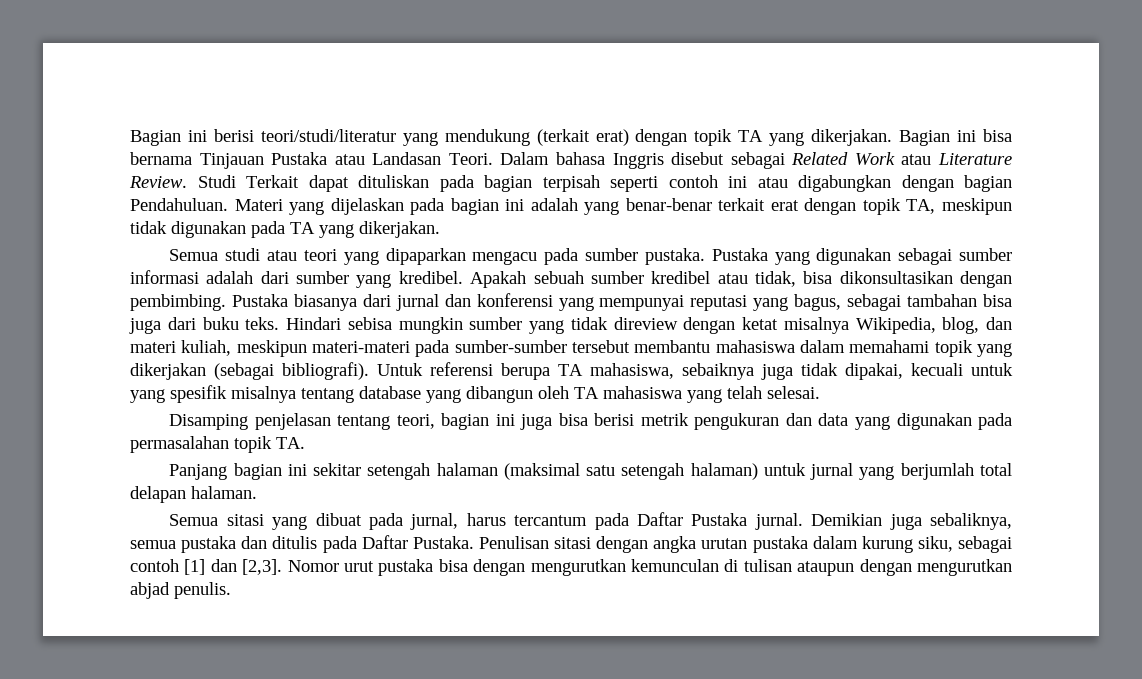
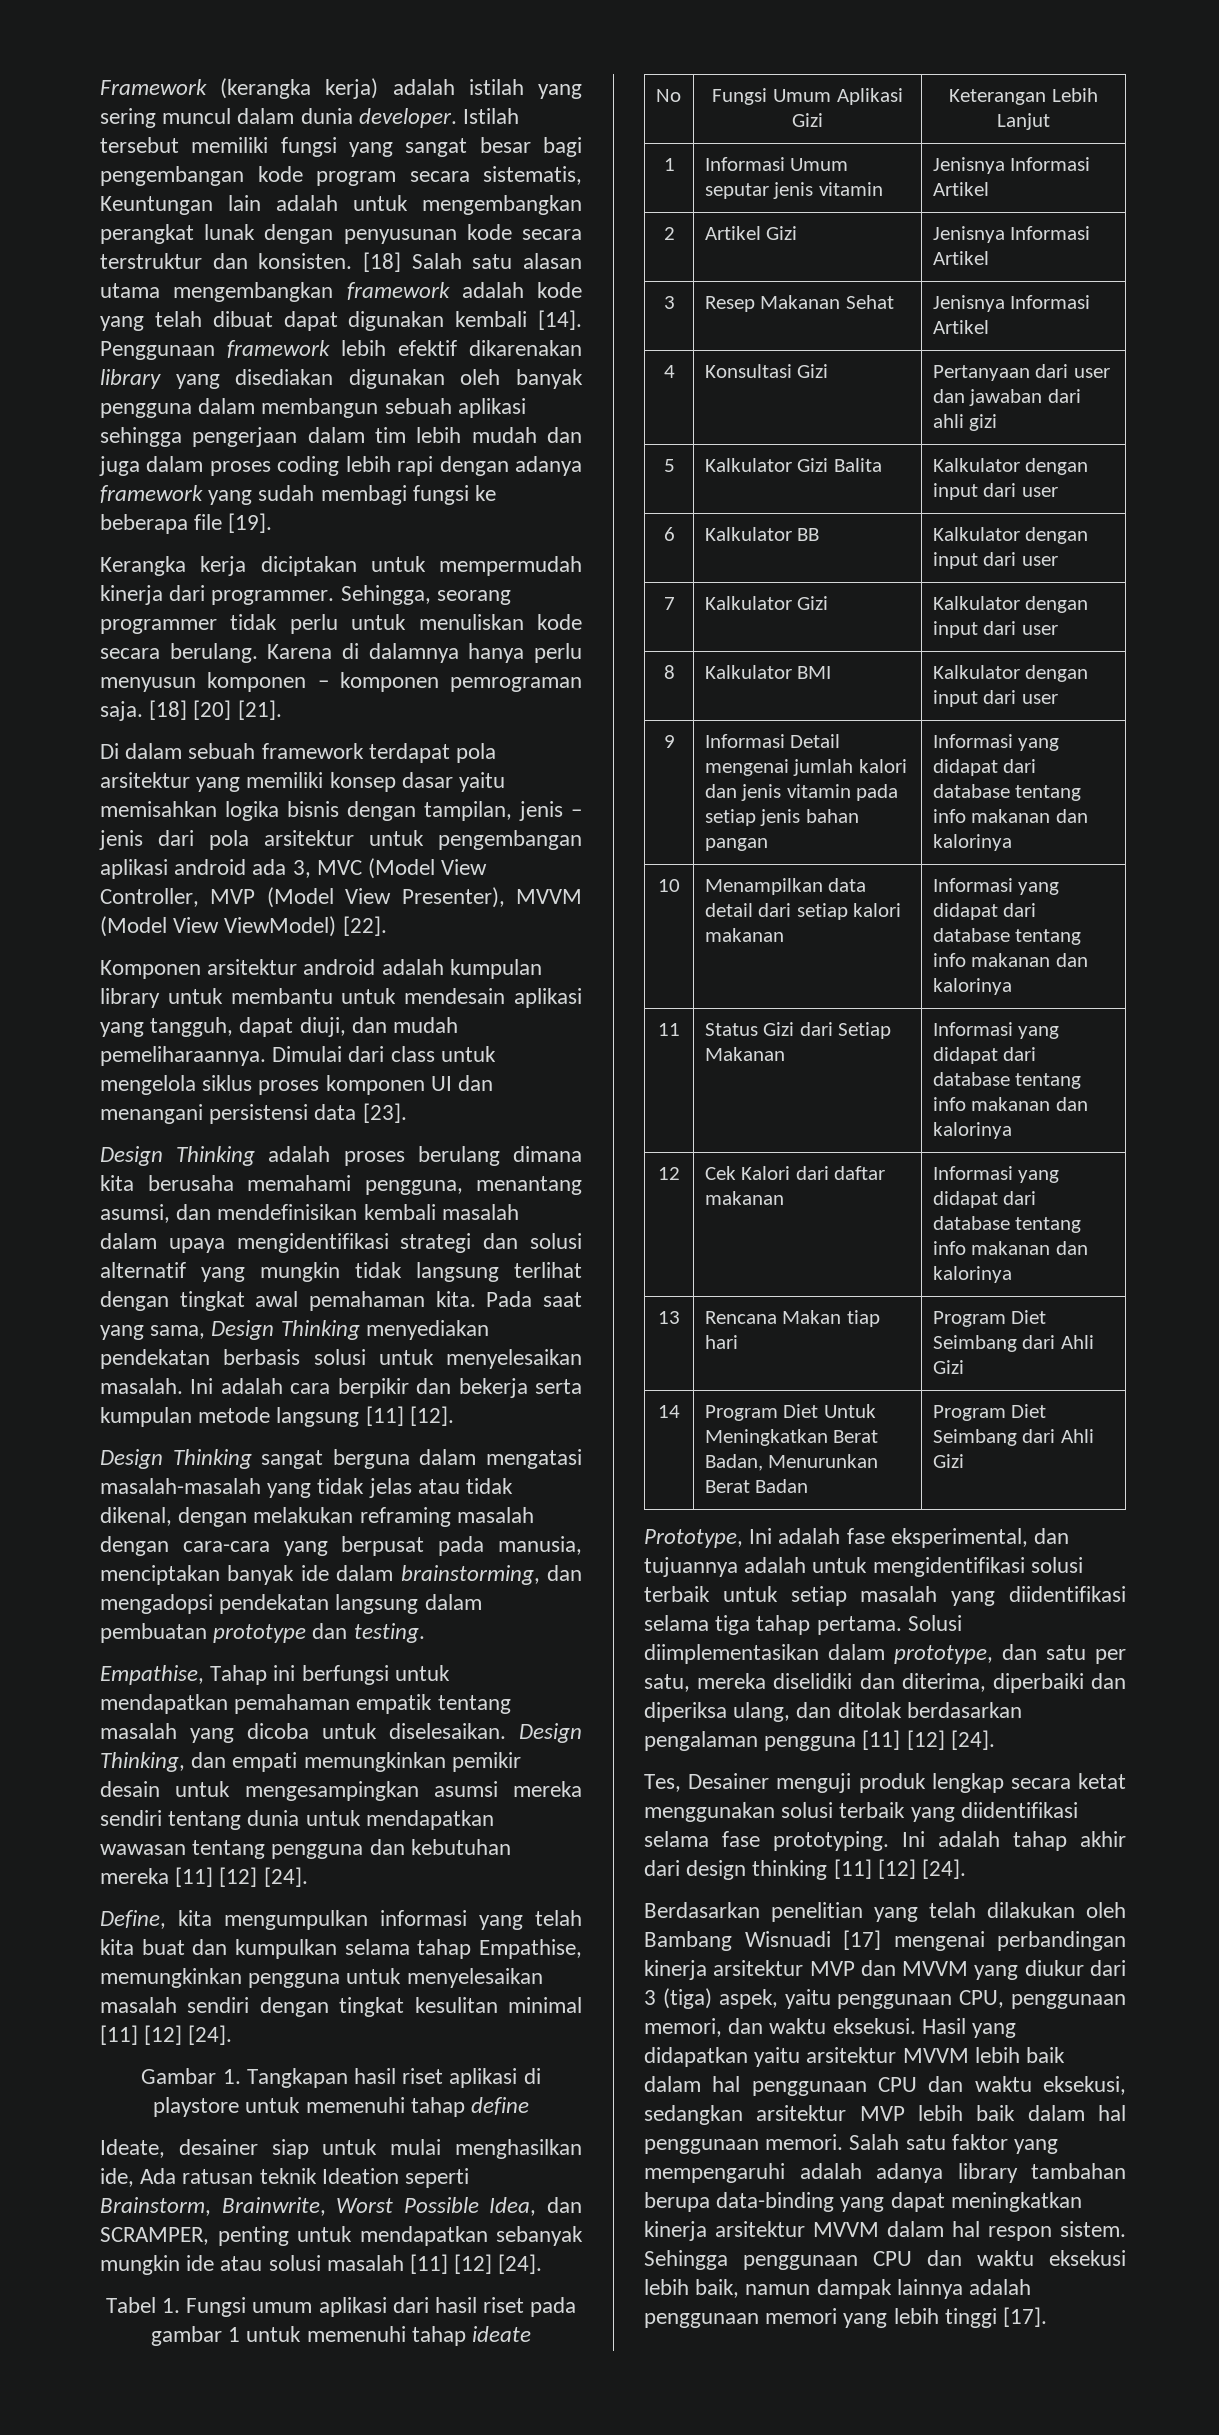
- Bagian ini berisi teori/studi/literatur yang mendukung (terkait erat) dengan topik TA yang dikerjakan. Bagian ini bisa bernama Tinjauan Pustaka atau Landasan Teori. Dalam bahasa Inggris disebut sebagai Related Work atau Literature Review. Studi Terkait dapat dituliskan pada bagian terpisah seperti contoh ini atau digabungkan dengan bagian Pendahuluan. Materi yang dijelaskan pada bagian ini adalah yang benar-benar terkait erat dengan topik TA, meskipun tidak digunakan pada TA yang dikerjakan.
- Semua studi atau teori yang dipaparkan mengacu pada sumber pustaka. Pustaka yang digunakan sebagai sumber informasi adalah dari sumber yang kredibel. Apakah sebuah sumber kredibel atau tidak, bisa dikonsultasikan dengan pembimbing. Pustaka biasanya dari jurnal dan konferensi yang mempunyai reputasi yang bagus, sebagai tambahan bisa juga dari buku teks. Hindari sebisa mungkin sumber yang tidak direview dengan ketat misalnya Wikipedia, blog, dan materi kuliah, meskipun materi-materi pada sumber-sumber tersebut membantu mahasiswa dalam memahami topik yang dikerjakan (sebagai bibliografi). Untuk referensi berupa TA mahasiswa, sebaiknya juga tidak dipakai, kecuali untuk yang spesifik misalnya tentang database yang dibangun oleh TA mahasiswa yang telah selesai.
- Disamping penjelasan tentang teori, bagian ini juga bisa berisi metrik pengukuran dan data yang digunakan pada permasalahan topik TA.
- Panjang bagian ini sekitar setengah halaman (maksimal satu setengah halaman) untuk jurnal yang berjumlah total delapan halaman.
- Semua sitasi yang dibuat pada jurnal, harus tercantum pada Daftar Pustaka jurnal. Demikian juga sebaliknya, semua pustaka dan ditulis pada Daftar Pustaka. Penulisan sitasi dengan angka urutan pustaka dalam kurung siku, sebagai contoh [1] dan [2,3]. Nomor urut pustaka bisa dengan mengurutkan kemunculan di tulisan ataupun dengan mengurutkan abjad penulis.
+ Framework (kerangka kerja) adalah istilah yang sering muncul dalam dunia developer. Istilah tersebut memiliki fungsi yang sangat besar bagi pengembangan kode program secara sistematis, Keuntungan lain adalah untuk mengembangkan perangkat lunak dengan penyusunan kode secara terstruktur dan konsisten. [18] Salah satu alasan utama mengembangkan framework adalah kode yang telah dibuat dapat digunakan kembali [14]. Penggunaan framework lebih efektif dikarenakan library yang disediakan digunakan oleh banyak pengguna dalam membangun sebuah aplikasi sehingga pengerjaan dalam tim lebih mudah dan juga dalam proses coding lebih rapi dengan adanya framework yang sudah membagi fungsi ke beberapa file [19].
+ Kerangka kerja diciptakan untuk mempermudah kinerja dari programmer. Sehingga, seorang programmer tidak perlu untuk menuliskan kode secara berulang. Karena di dalamnya hanya perlu menyusun komponen – komponen pemrograman saja. [18] [20] [21].
+ Di dalam sebuah framework terdapat pola arsitektur yang memiliki konsep dasar yaitu memisahkan logika bisnis dengan tampilan, jenis – jenis dari pola arsitektur untuk pengembangan aplikasi android ada 3, MVC (Model View Controller, MVP (Model View Presenter), MVVM (Model View ViewModel) [22].
+ Komponen arsitektur android adalah kumpulan library untuk membantu untuk mendesain aplikasi yang tangguh, dapat diuji, dan mudah pemeliharaannya. Dimulai dari class untuk mengelola siklus proses komponen UI dan menangani persistensi data [23].
+ Design Thinking adalah proses berulang dimana kita berusaha memahami pengguna, menantang asumsi, dan mendefinisikan kembali masalah dalam upaya mengidentifikasi strategi dan solusi alternatif yang mungkin tidak langsung terlihat dengan tingkat awal pemahaman kita. Pada saat yang sama, Design Thinking menyediakan pendekatan berbasis solusi untuk menyelesaikan masalah. Ini adalah cara berpikir dan bekerja serta kumpulan metode langsung [11] [12].
+ Design Thinking sangat berguna dalam mengatasi masalah-masalah yang tidak jelas atau tidak dikenal, dengan melakukan reframing masalah dengan cara-cara yang berpusat pada manusia, menciptakan banyak ide dalam brainstorming, dan mengadopsi pendekatan langsung dalam pembuatan prototype dan testing.
+ Empathise, Tahap ini berfungsi untuk mendapatkan pemahaman empatik tentang masalah yang dicoba untuk diselesaikan. Design Thinking, dan empati memungkinkan pemikir desain untuk mengesampingkan asumsi mereka sendiri tentang dunia untuk mendapatkan wawasan tentang pengguna dan kebutuhan mereka [11] [12] [24].
+ Define, kita mengumpulkan informasi yang telah kita buat dan kumpulkan selama tahap Empathise, memungkinkan pengguna untuk menyelesaikan masalah sendiri dengan tingkat kesulitan minimal [11] [12] [24].
+ Gambar 1. Tangkapan hasil riset aplikasi di playstore untuk memenuhi tahap define
+ Ideate, desainer siap untuk mulai menghasilkan ide, Ada ratusan teknik Ideation seperti Brainstorm, Brainwrite, Worst Possible Idea, dan SCRAMPER, penting untuk mendapatkan sebanyak mungkin ide atau solusi masalah [11] [12] [24].
+ Tabel 1. Fungsi umum aplikasi dari hasil riset pada gambar 1 untuk memenuhi tahap ideate
+ No | Fungsi Umum Aplikasi Gizi | Keterangan Lebih Lanjut
+ 1 | Informasi Umum seputar jenis vitamin | Jenisnya Informasi Artikel
+ 2 | Artikel Gizi | Jenisnya Informasi Artikel
+ 3 | Resep Makanan Sehat | Jenisnya Informasi Artikel
+ 4 | Konsultasi Gizi | Pertanyaan dari user dan jawaban dari ahli gizi
+ 5 | Kalkulator Gizi Balita | Kalkulator dengan input dari user
+ 6 | Kalkulator BB | Kalkulator dengan input dari user
+ 7 | Kalkulator Gizi | Kalkulator dengan input dari user
+ 8 | Kalkulator BMI | Kalkulator dengan input dari user
+ 9 | Informasi Detail mengenai jumlah kalori dan jenis vitamin pada setiap jenis bahan pangan | Informasi yang didapat dari database tentang info makanan dan kalorinya
+ 10 | Menampilkan data detail dari setiap kalori makanan | Informasi yang didapat dari database tentang info makanan dan kalorinya
+ 11 | Status Gizi dari Setiap Makanan | Informasi yang didapat dari database tentang info makanan dan kalorinya
+ 12 | Cek Kalori dari daftar makanan | Informasi yang didapat dari database tentang info makanan dan kalorinya
+ 13 | Rencana Makan tiap hari | Program Diet Seimbang dari Ahli Gizi
+ 14 | Program Diet Untuk Meningkatkan Berat Badan, Menurunkan Berat Badan | Program Diet Seimbang dari Ahli Gizi
+ Prototype, Ini adalah fase eksperimental, dan tujuannya adalah untuk mengidentifikasi solusi terbaik untuk setiap masalah yang diidentifikasi selama tiga tahap pertama. Solusi diimplementasikan dalam prototype, dan satu per satu, mereka diselidiki dan diterima, diperbaiki dan diperiksa ulang, dan ditolak berdasarkan pengalaman pengguna [11] [12] [24].
+ Tes, Desainer menguji produk lengkap secara ketat menggunakan solusi terbaik yang diidentifikasi selama fase prototyping. Ini adalah tahap akhir dari design thinking [11] [12] [24].
+ Berdasarkan penelitian yang telah dilakukan oleh Bambang Wisnuadi [17] mengenai perbandingan kinerja arsitektur MVP dan MVVM yang diukur dari 3 (tiga) aspek, yaitu penggunaan CPU, penggunaan memori, dan waktu eksekusi. Hasil yang didapatkan yaitu arsitektur MVVM lebih baik dalam hal penggunaan CPU dan waktu eksekusi, sedangkan arsitektur MVP lebih baik dalam hal penggunaan memori. Salah satu faktor yang mempengaruhi adalah adanya library tambahan berupa data-binding yang dapat meningkatkan kinerja arsitektur MVVM dalam hal respon sistem. Sehingga penggunaan CPU dan waktu eksekusi lebih baik, namun dampak lainnya adalah penggunaan memori yang lebih tinggi [17].

